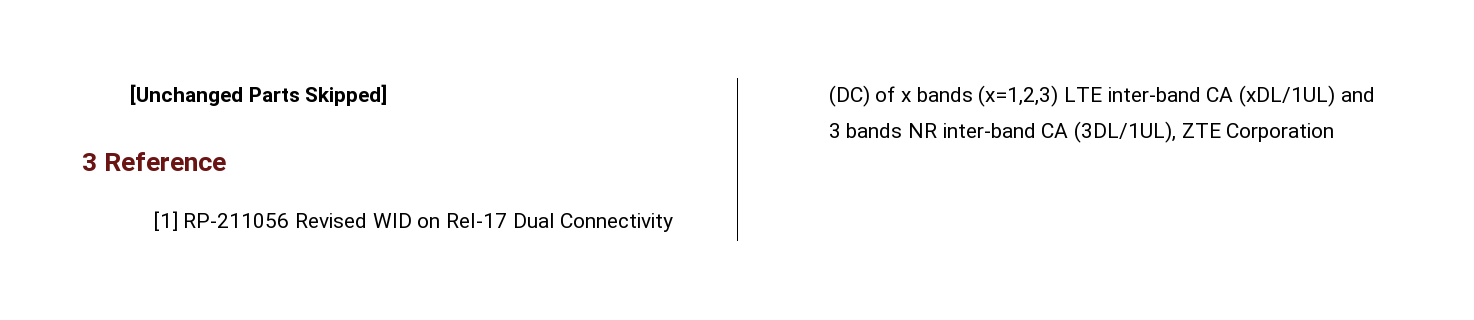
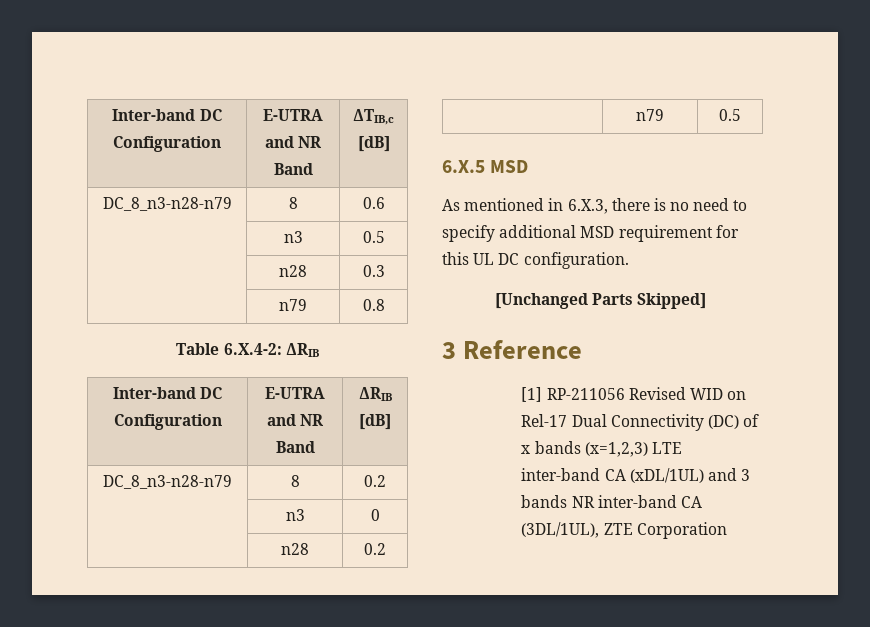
+ Inter-band DC Configuration | E-UTRA and NR Band | ΔTIB,c [dB]
+ DC_8_n3-n28-n79 | 8 | 0.6
+ | n3 | 0.5
+ | n28 | 0.3
+ | n79 | 0.8
+ Table 6.X.4-2: ΔRIB
+ Inter-band DC Configuration | E-UTRA and NR Band | ΔRIB [dB]
+ DC_8_n3-n28-n79 | 8 | 0.2
+ | n3 | 0
+ | n28 | 0.2
+ | n79 | 0.5
+ 6.X.5 MSD
+ As mentioned in 6.X.3, there is no need to specify additional MSD requirement for this UL DC configuration.

